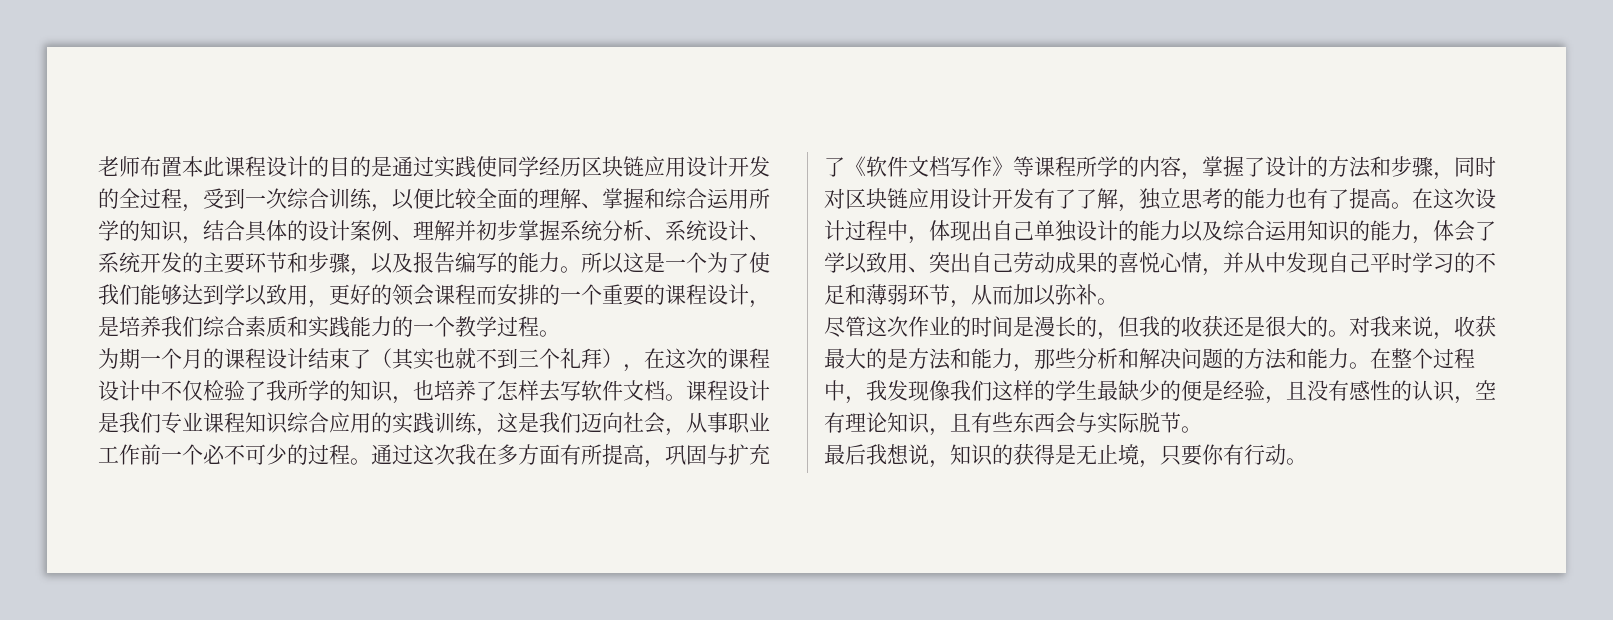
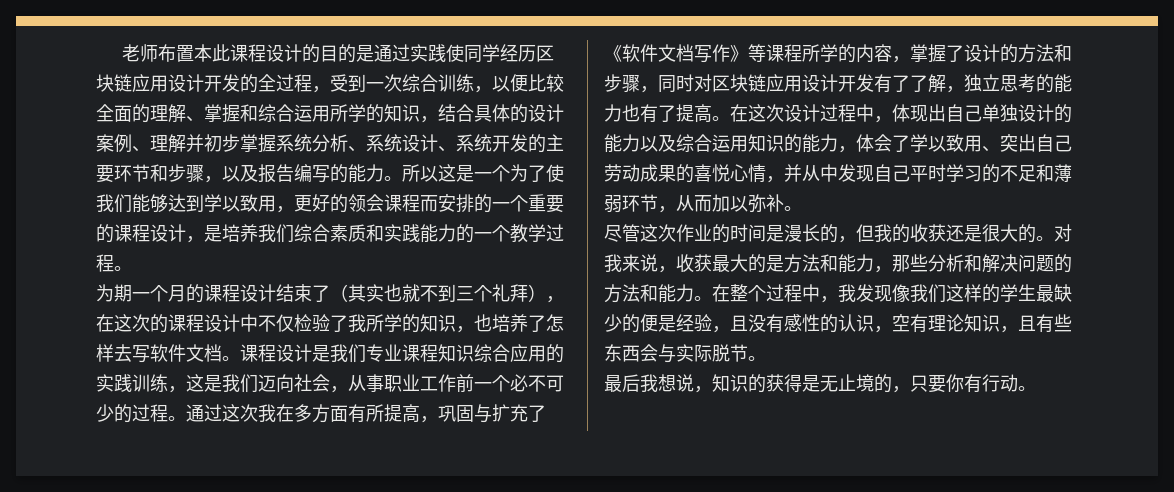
- 最后我想说，知识的获得是无止境，只要你有行动。
+ 最后我想说，知识的获得是无止境的，只要你有行动。

